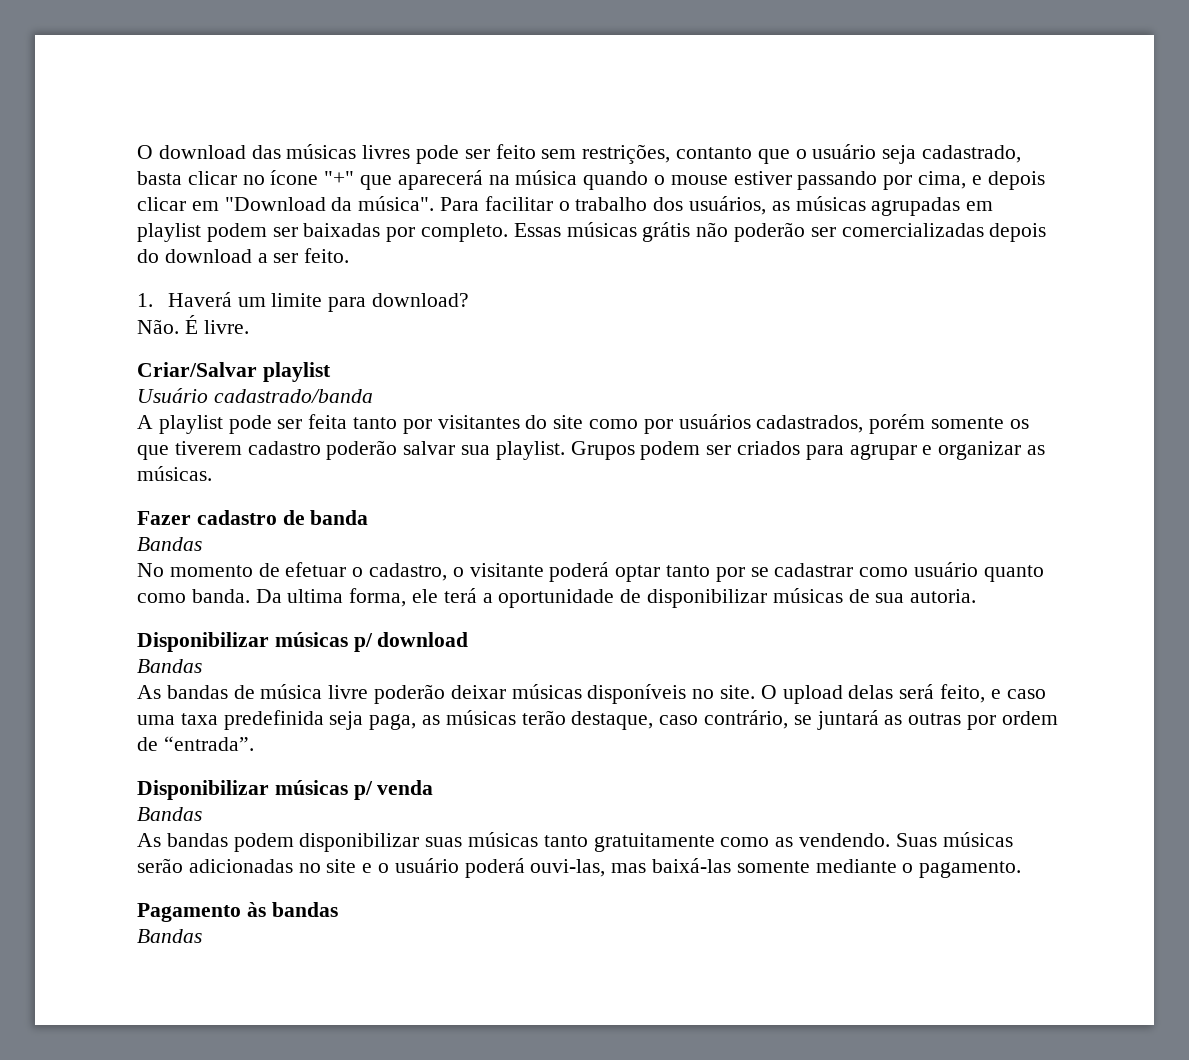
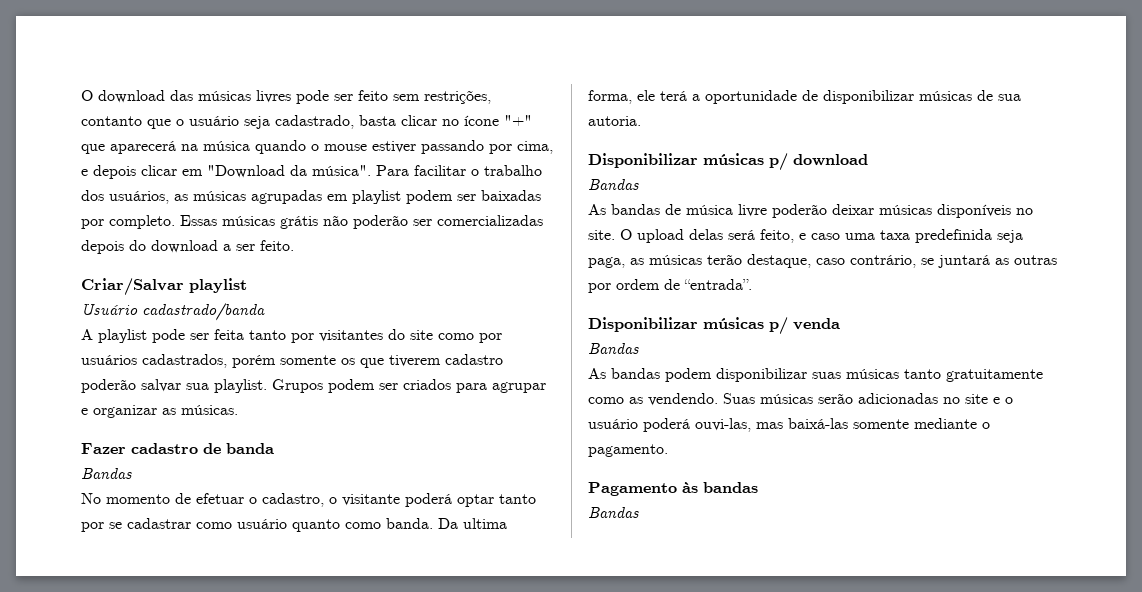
- 1. Haverá um limite para download?
- Não. É livre.

